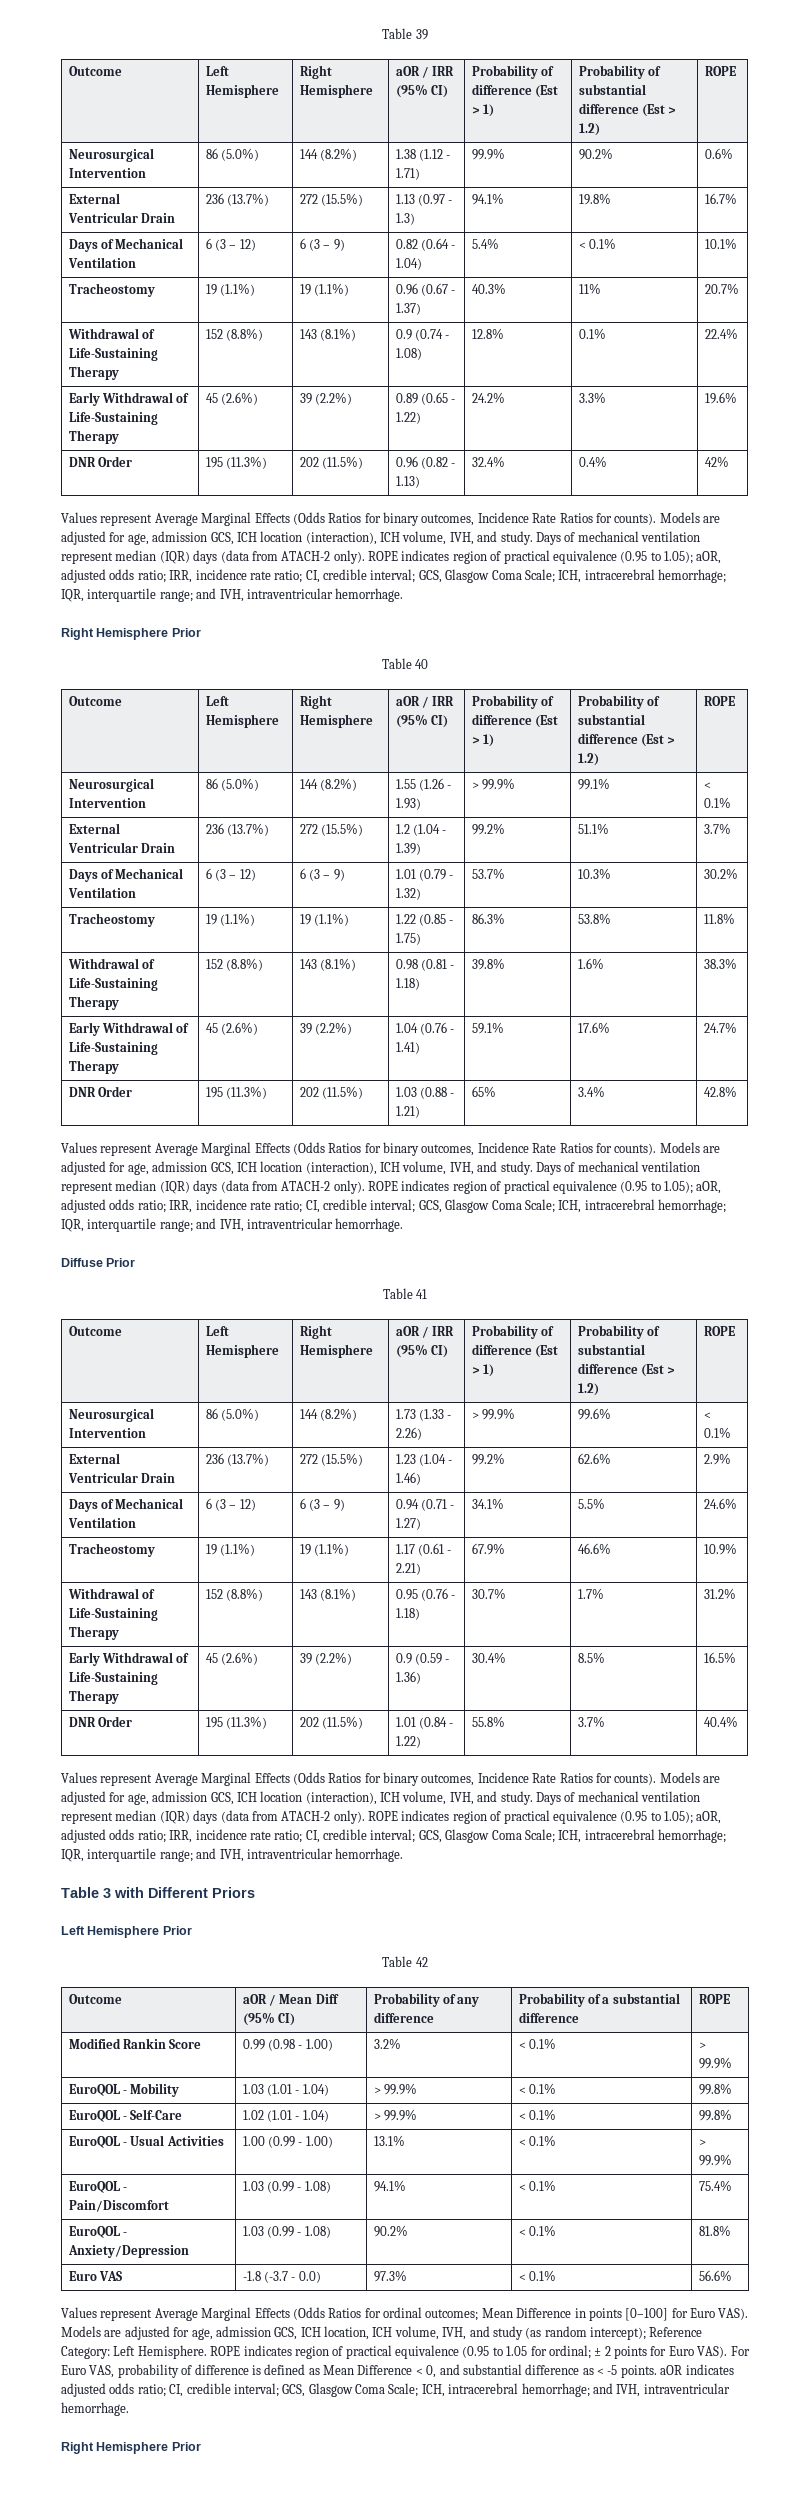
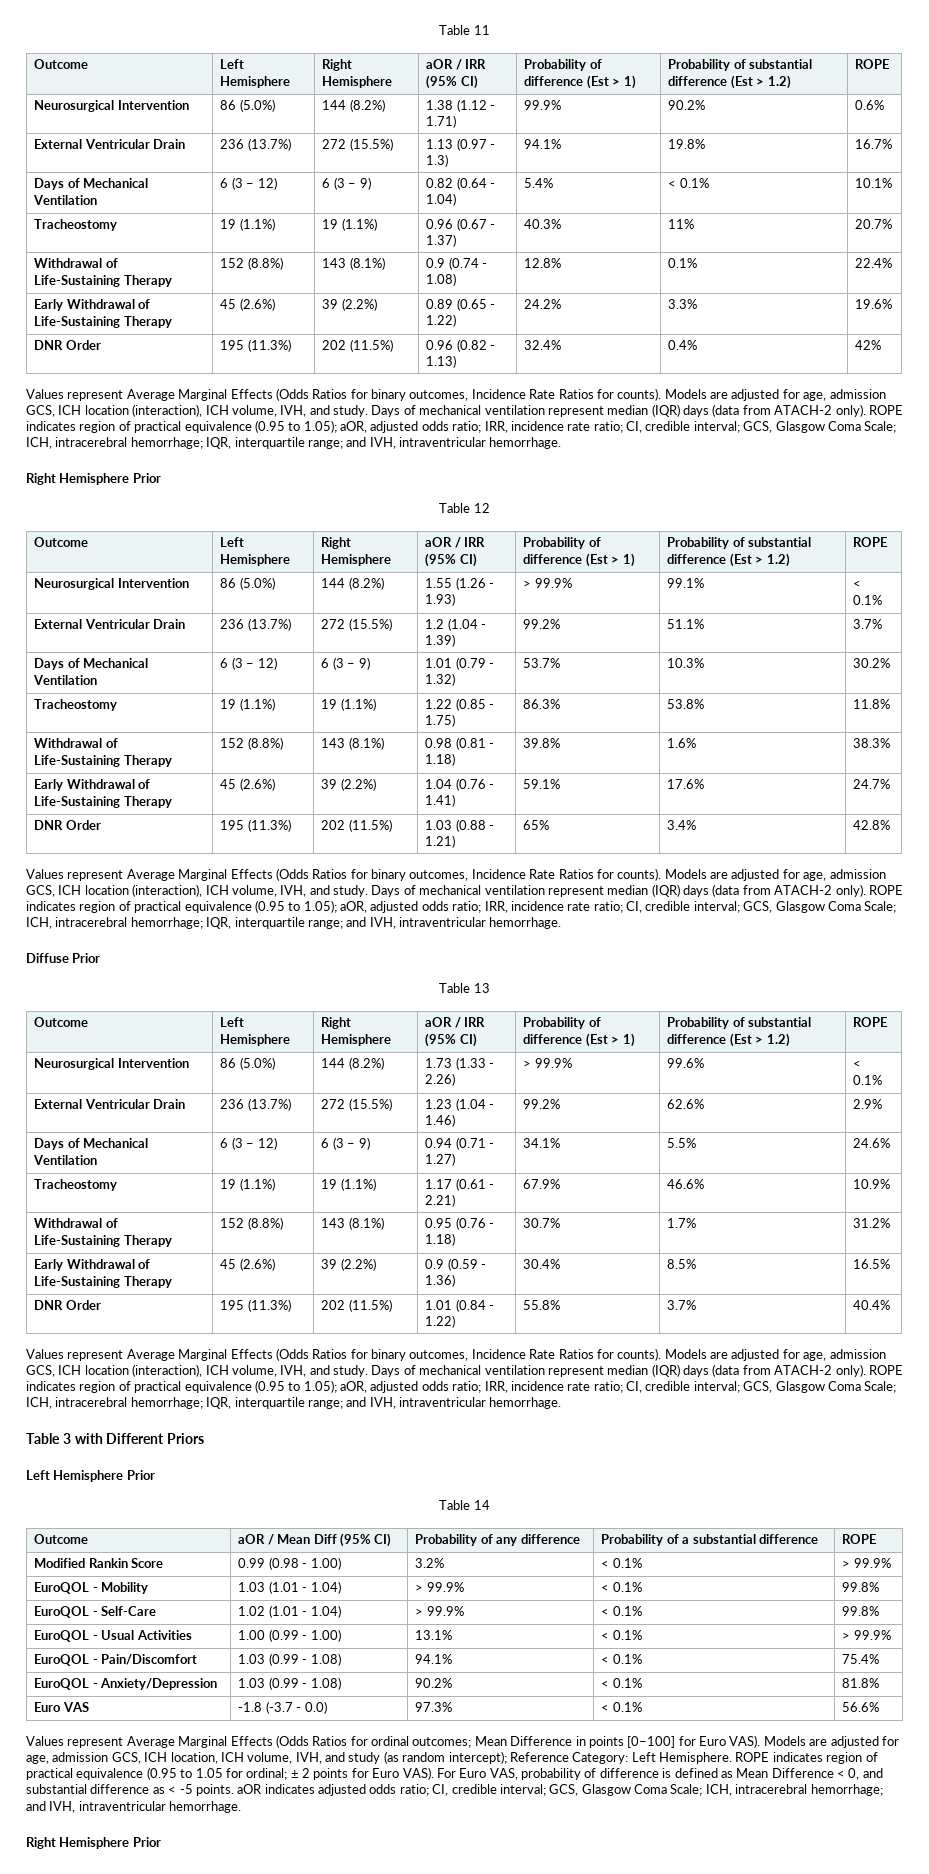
- Table 39
+ Table 11
- Table 40
+ Table 12
- Table 41
+ Table 13
- Table 42
+ Table 14

